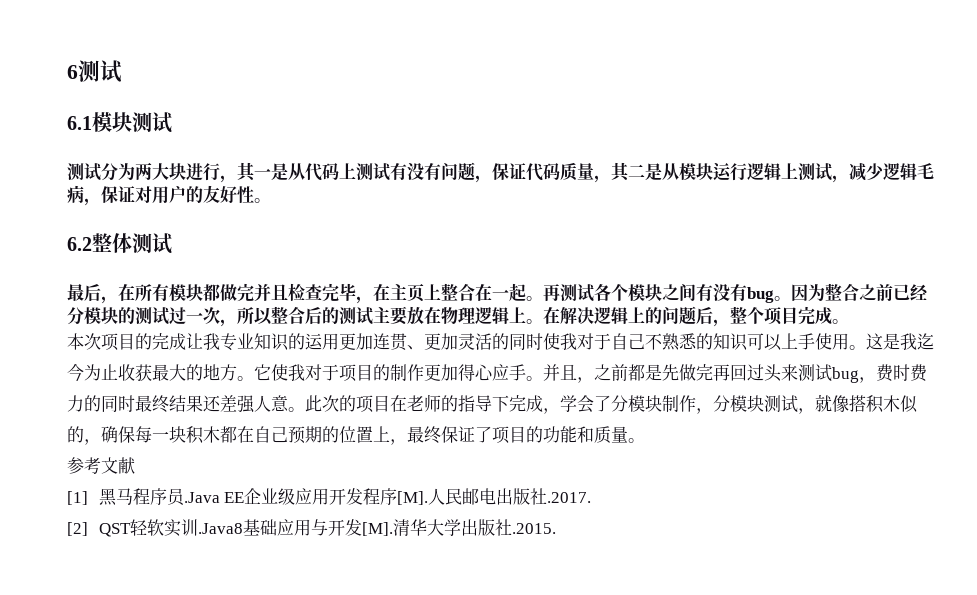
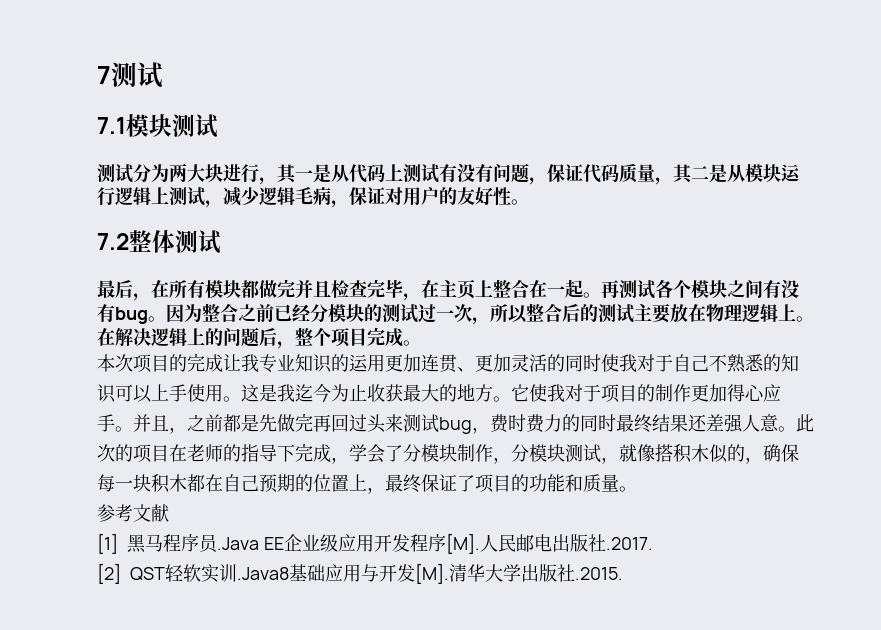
- 6测试
- 6.1模块测试
+ 7测试
+ 7.1模块测试
- 6.2整体测试
+ 7.2整体测试

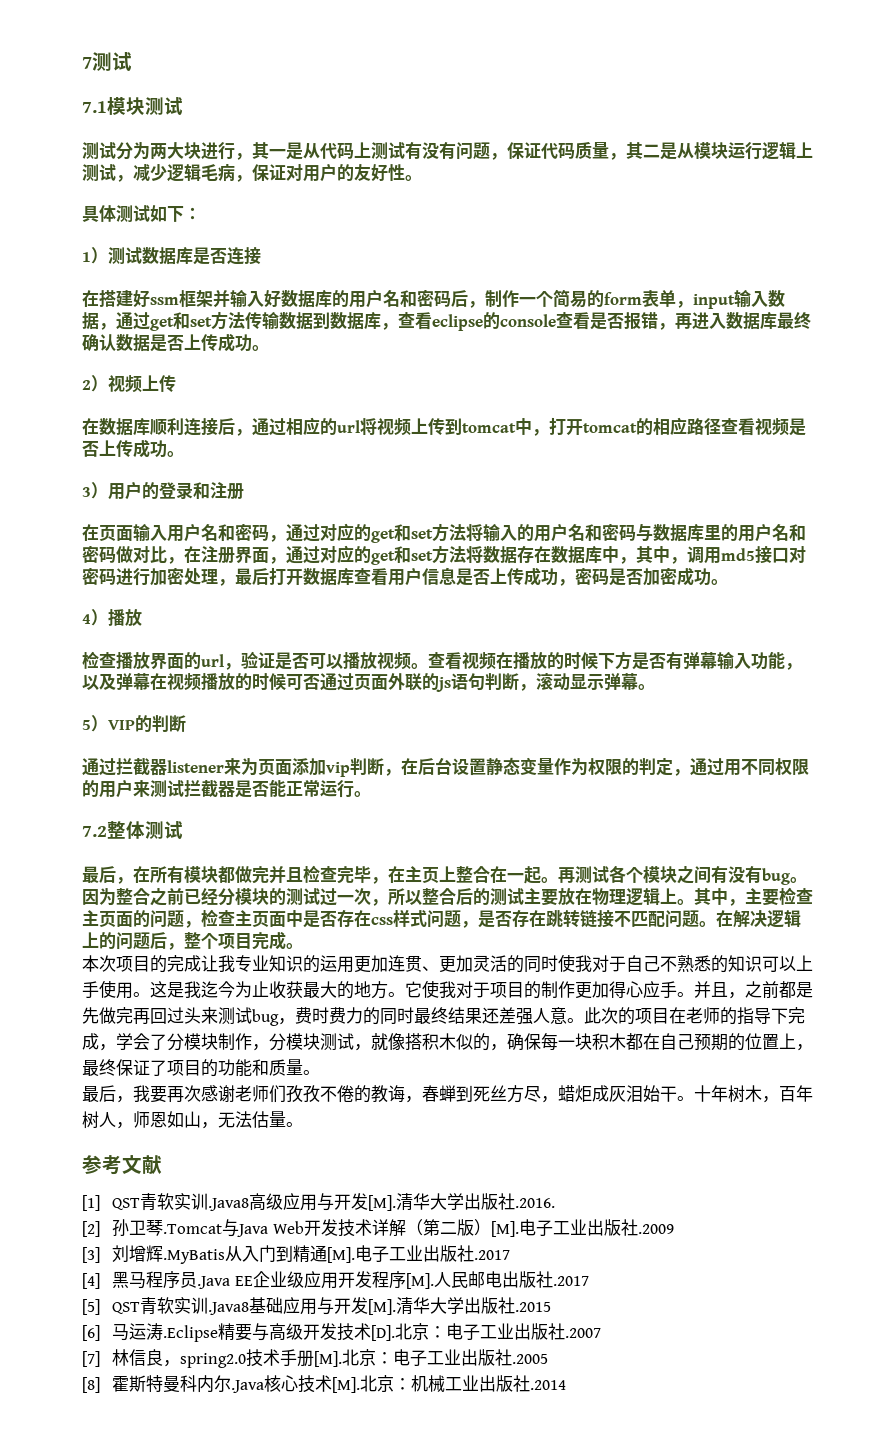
+ 具体测试如下：
+ 1）测试数据库是否连接
+ 在搭建好ssm框架并输入好数据库的用户名和密码后，制作一个简易的form表单，input输入数据，通过get和set方法传输数据到数据库，查看eclipse的console查看是否报错，再进入数据库最终确认数据是否上传成功。
+ 2）视频上传
+ 在数据库顺利连接后，通过相应的url将视频上传到tomcat中，打开tomcat的相应路径查看视频是否上传成功。
+ 3）用户的登录和注册
+ 在页面输入用户名和密码，通过对应的get和set方法将输入的用户名和密码与数据库里的用户名和密码做对比，在注册界面，通过对应的get和set方法将数据存在数据库中，其中，调用md5接口对密码进行加密处理，最后打开数据库查看用户信息是否上传成功，密码是否加密成功。
+ 4）播放
+ 检查播放界面的url，验证是否可以播放视频。查看视频在播放的时候下方是否有弹幕输入功能，以及弹幕在视频播放的时候可否通过页面外联的js语句判断，滚动显示弹幕。
+ 5）VIP的判断
+ 通过拦截器listener来为页面添加vip判断，在后台设置静态变量作为权限的判定，通过用不同权限的用户来测试拦截器是否能正常运行。
+ 其中，主要检查主页面的问题，检查主页面中是否存在css样式问题，是否存在跳转链接不匹配问题。
+ 最后，我要再次感谢老师们孜孜不倦的教诲，春蝉到死丝方尽，蜡炬成灰泪始干。十年树木，百年树人，师恩如山，无法估量。
  参考文献
- [1]黑马程序员.Java EE企业级应用开发程序[M].人民邮电出版社.2017.
- [2] QST轻软实训.Java8基础应用与开发[M].清华大学出版社.2015.
+ [1] QST青软实训.Java8高级应用与开发[M].清华大学出版社.2016.
+ [2]孙卫琴.Tomcat与Java Web开发技术详解（第二版）[M].电子工业出版社.2009
+ [3]刘增辉.MyBatis从入门到精通[M].电子工业出版社.2017
+ [4]黑马程序员.Java EE企业级应用开发程序[M].人民邮电出版社.2017
+ [5] QST青软实训.Java8基础应用与开发[M].清华大学出版社.2015
+ [6]马运涛.Eclipse精要与高级开发技术[D].北京：电子工业出版社.2007
+ [7]林信良，spring2.0技术手册[M].北京：电子工业出版社.2005
+ [8]霍斯特曼科内尔.Java核心技术[M].北京：机械工业出版社.2014

